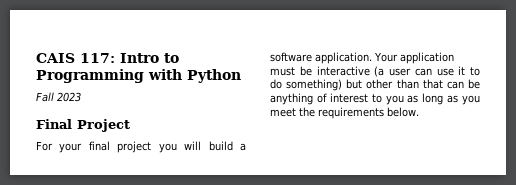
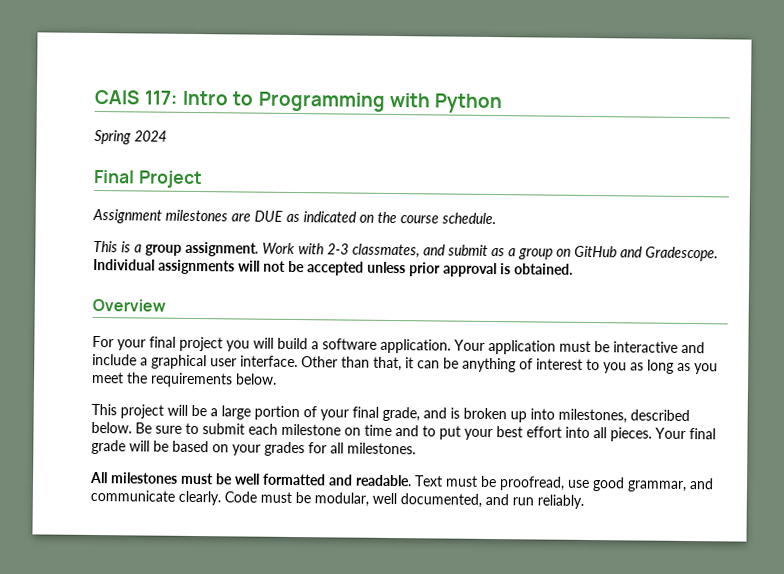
- Fall 2023
+ Spring 2024
+ Assignment milestones are DUE as indicated on the course schedule.
+ This is a group assignment. Work with 2-3 classmates, and submit as a group on GitHub and Gradescope. Individual assignments will not be accepted unless prior approval is obtained.
+ Overview
- Your application must be interactive (a user can use it to do something) but other than that can be anything of interest to you as long as you meet the requirements below.
+ Your application must be interactive and include a graphical user interface. Other than that, it can be anything of interest to you as long as you meet the requirements below.
+ This project will be a large portion of your final grade, and is broken up into milestones, described below. Be sure to submit each milestone on time and to put your best effort into all pieces. Your final grade will be based on your grades for all milestones.
+ All milestones must be well formatted and readable. Text must be proofread, use good grammar, and communicate clearly. Code must be modular, well documented, and run reliably.

